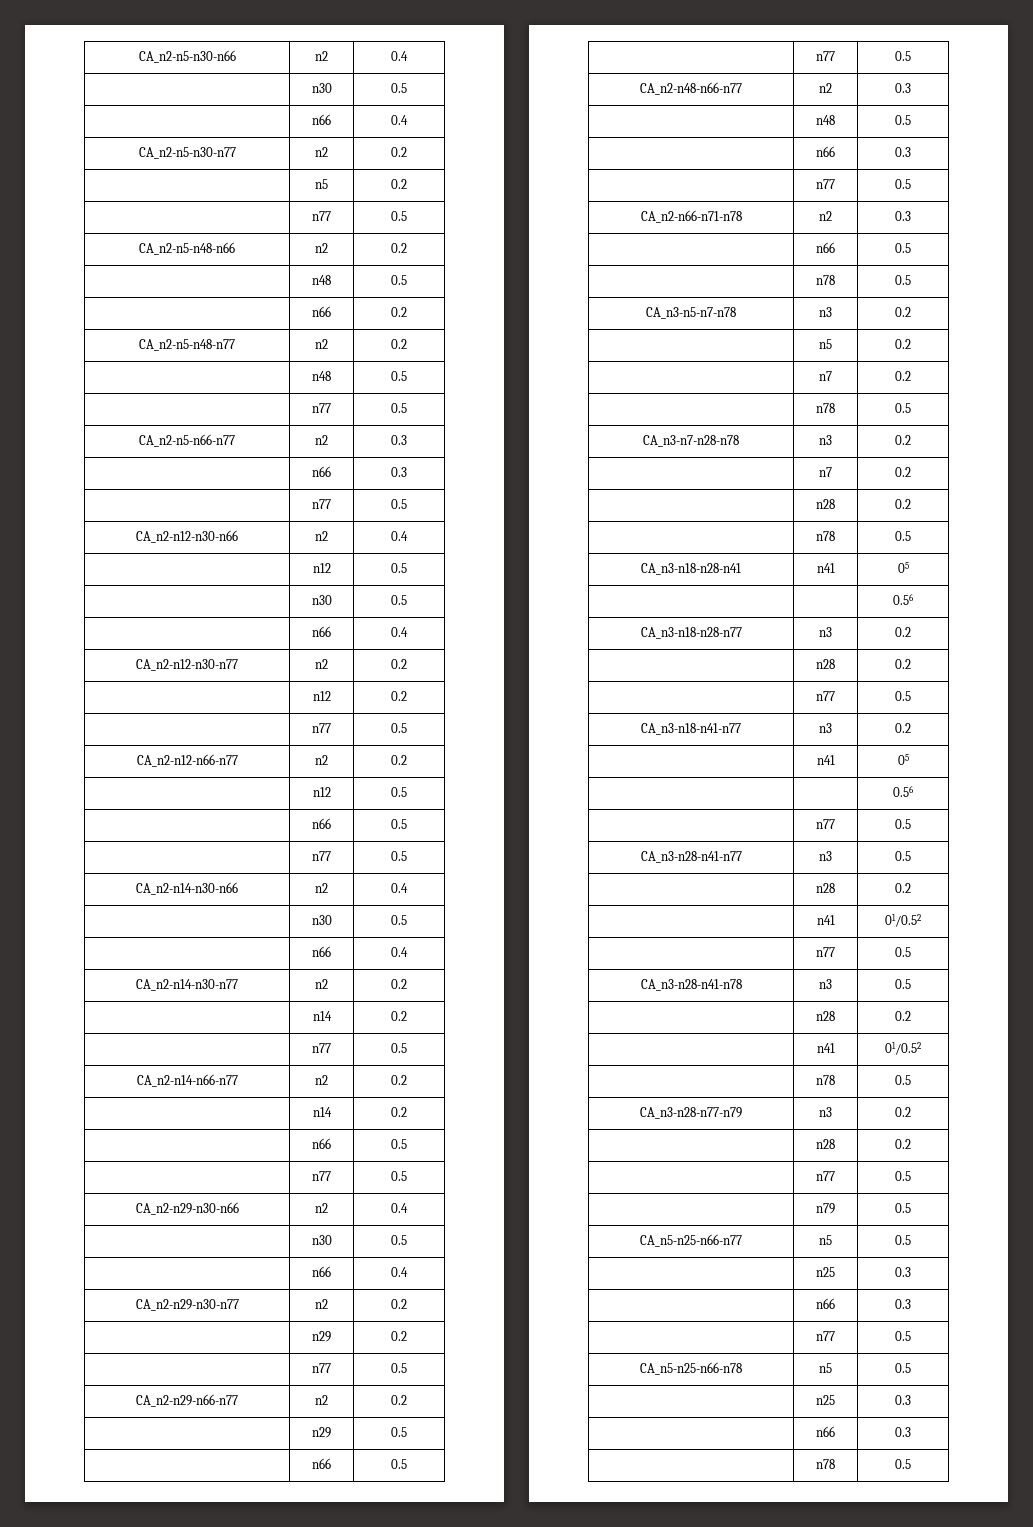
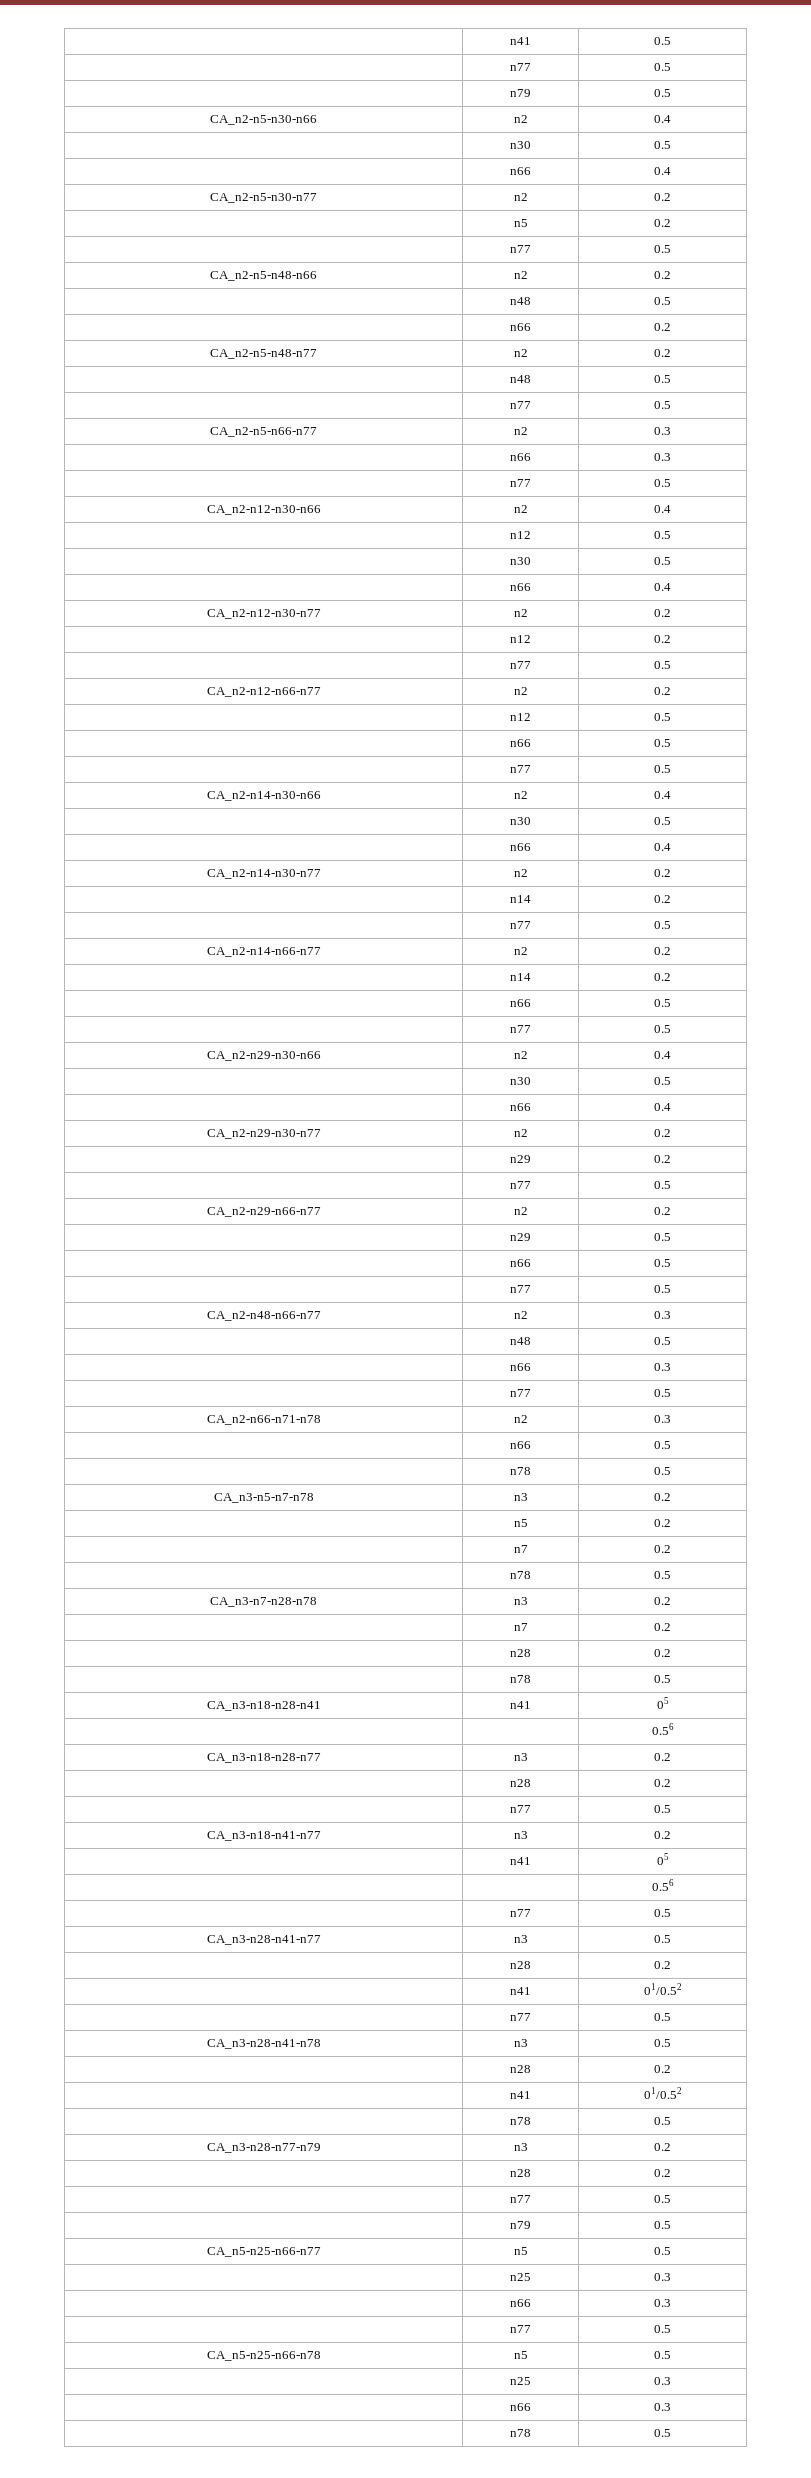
+ | n41 | 0.5
+ | n77 | 0.5
+ | n79 | 0.5

